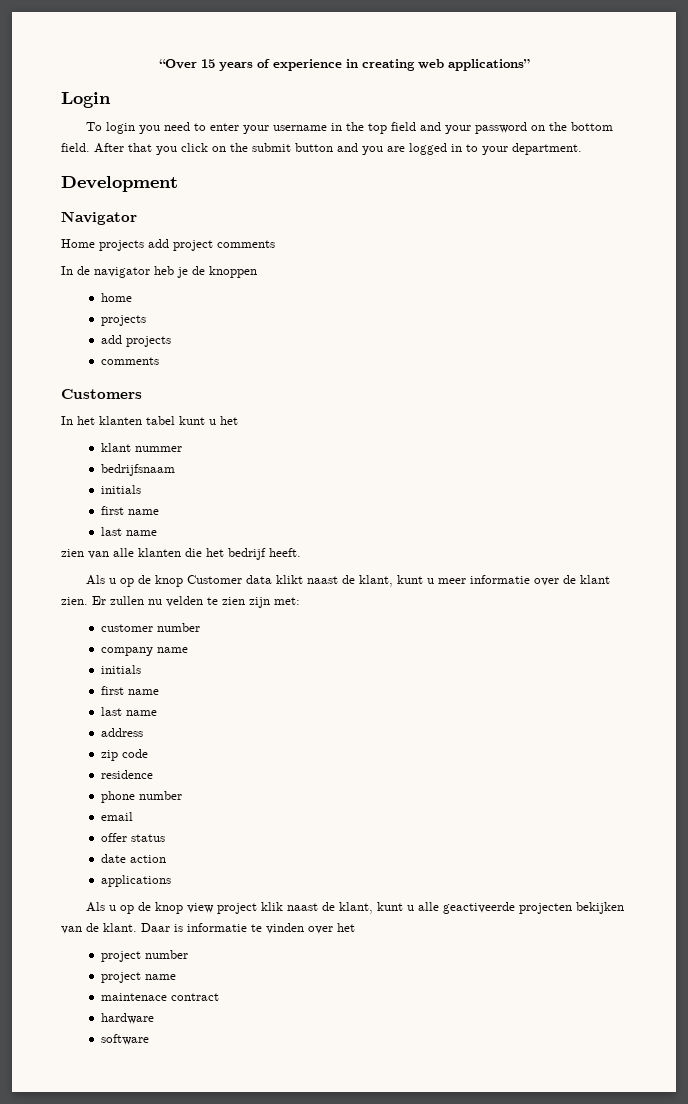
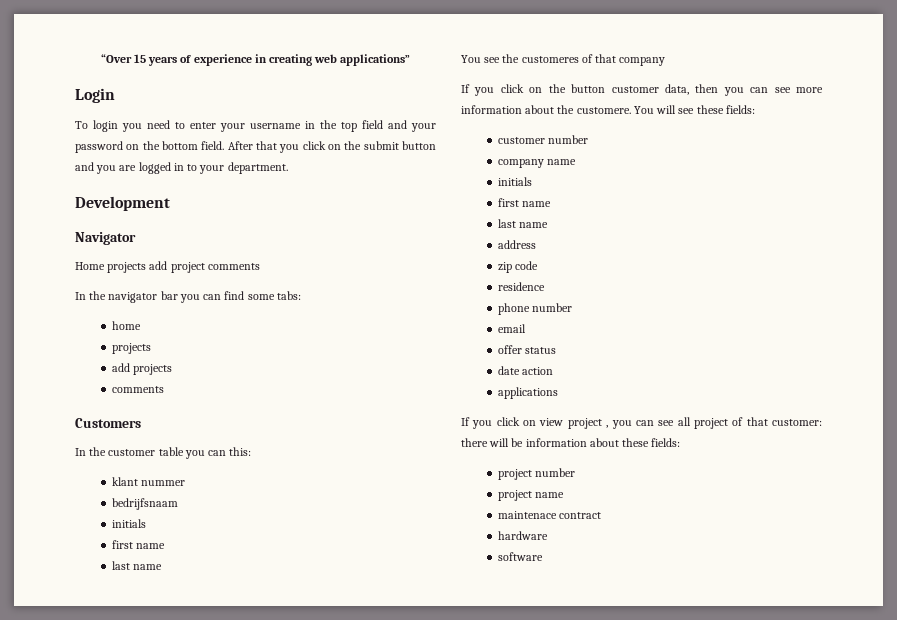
- In de navigator heb je de knoppen
+ In the navigator bar you can find some tabs:
- In het klanten tabel kunt u het
+ In the customer table you can this:
- zien van alle klanten die het bedrijf heeft.
- Als u op de knop Customer data klikt naast de klant, kunt u meer informatie over de klant zien. Er zullen nu velden te zien zijn met:
+ You see the customeres of that company
+ If you click on the button customer data, then you can see more information about the customere. You will see these fields:
- Als u op de knop view project klik naast de klant, kunt u alle geactiveerde projecten bekijken van de klant. Daar is informatie te vinden over het
+ If you click on view project , you can see all project of that customer: there will be information about these fields:

